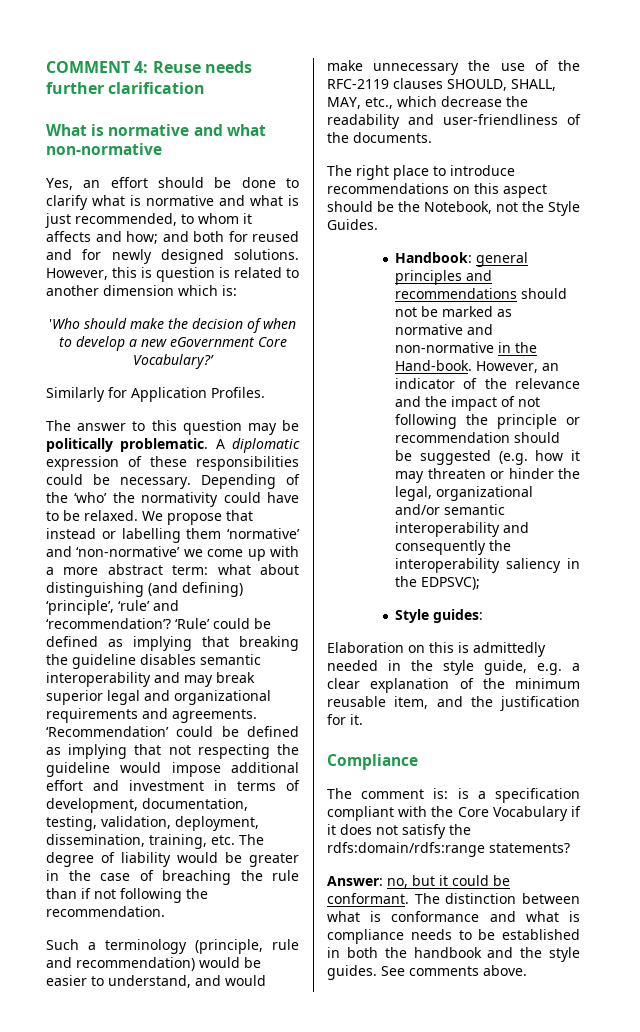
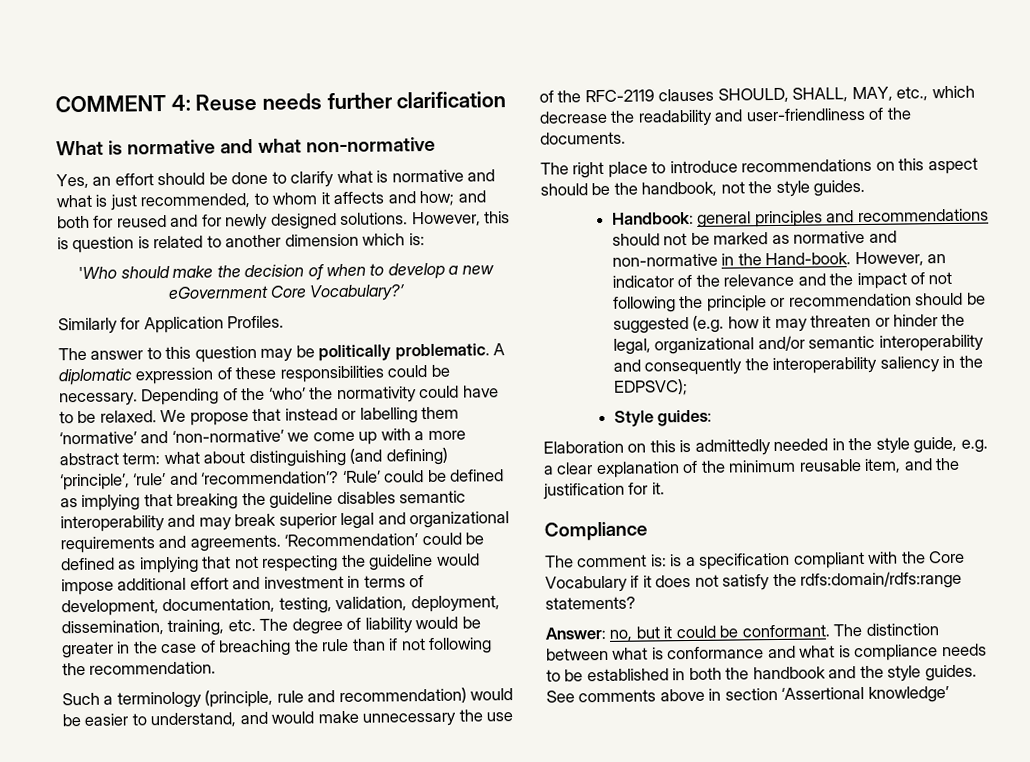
- The right place to introduce recommendations on this aspect should be the Notebook, not the Style Guides.
+ The right place to introduce recommendations on this aspect should be the handbook, not the style guides.
- See comments above.
+ See comments above in section ‘Assertional knowledge’

